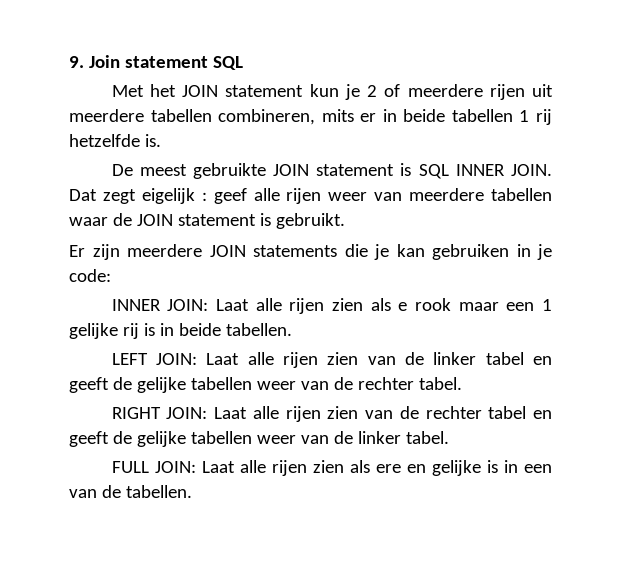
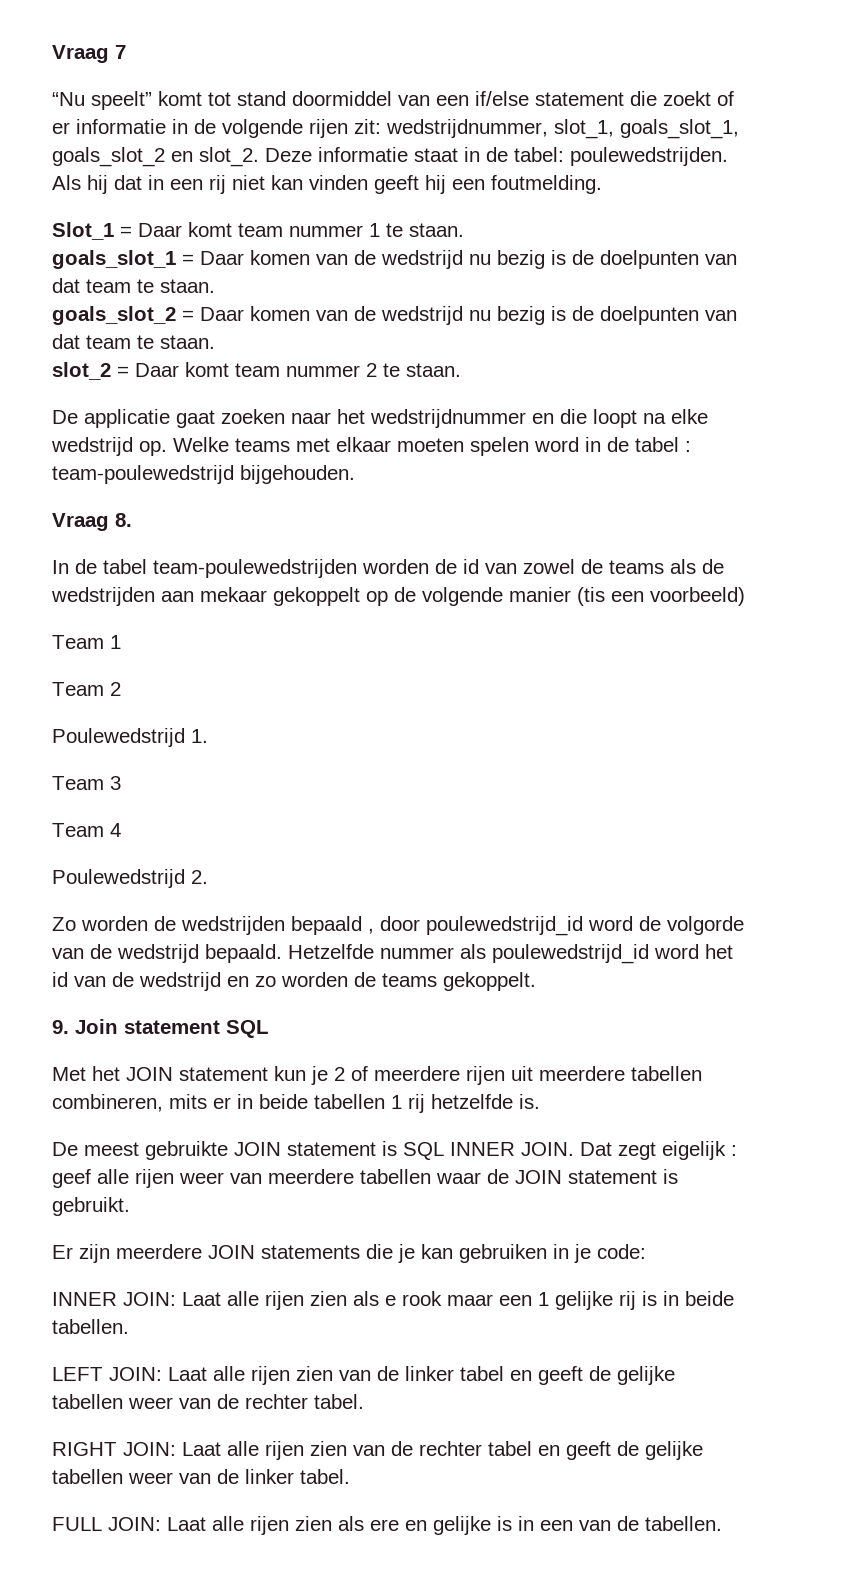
+ Vraag 7
+ “Nu speelt” komt tot stand doormiddel van een if/else statement die zoekt of er informatie in de volgende rijen zit: wedstrijdnummer, slot_1, goals_slot_1, goals_slot_2 en slot_2. Deze informatie staat in de tabel: poulewedstrijden. Als hij dat in een rij niet kan vinden geeft hij een foutmelding.
+ Slot_1 = Daar komt team nummer 1 te staan.
+ goals_slot_1 = Daar komen van de wedstrijd nu bezig is de doelpunten van dat team te staan.
+ goals_slot_2 = Daar komen van de wedstrijd nu bezig is de doelpunten van dat team te staan.
+ slot_2 = Daar komt team nummer 2 te staan.
+ De applicatie gaat zoeken naar het wedstrijdnummer en die loopt na elke wedstrijd op. Welke teams met elkaar moeten spelen word in de tabel : team-poulewedstrijd bijgehouden.
+ Vraag 8.
+ In de tabel team-poulewedstrijden worden de id van zowel de teams als de wedstrijden aan mekaar gekoppelt op de volgende manier (tis een voorbeeld)
+ Team 1
+ Team 2
+ Poulewedstrijd 1.
+ Team 3
+ Team 4
+ Poulewedstrijd 2.
+ Zo worden de wedstrijden bepaald , door poulewedstrijd_id word de volgorde van de wedstrijd bepaald. Hetzelfde nummer als poulewedstrijd_id word het id van de wedstrijd en zo worden de teams gekoppelt.

